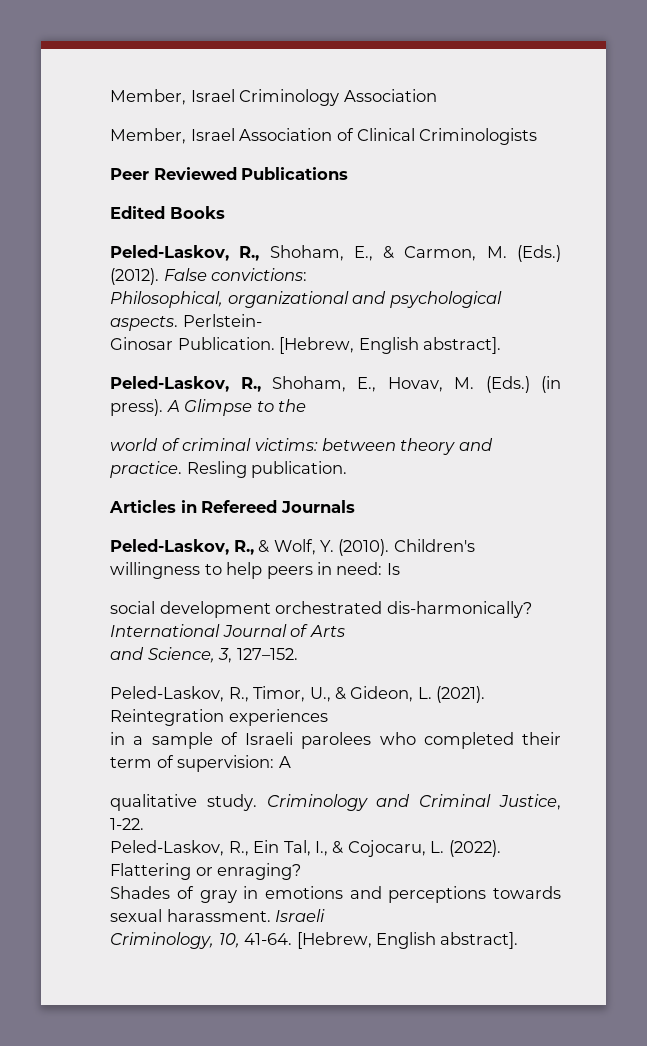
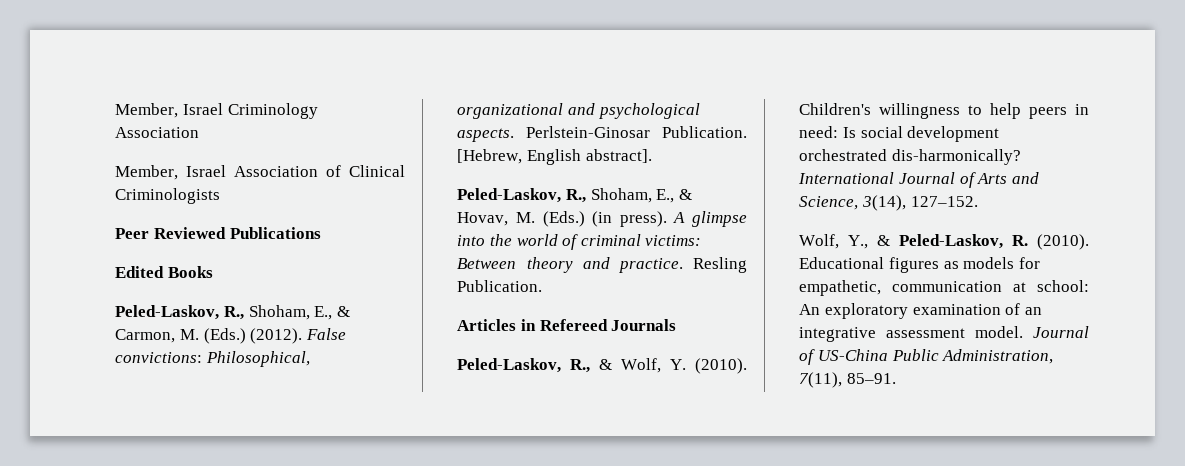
- False convictions:
- Philosophical, organizational and psychological aspects.
+ False convictions: Philosophical, organizational and psychological aspects.
- Perlstein-
- Ginosar Publication.
+ Perlstein-Ginosar Publication.
- Peled-Laskov, R., Shoham, E., Hovav, M. (Eds.) (in press).
+ Peled-Laskov, R., Shoham, E., & Hovav, M. (Eds.) (in press).
- A Glimpse to the
- world of criminal victims: between theory and practice.
+ A glimpse into the world of criminal victims: Between theory and practice.
- Resling publication.
+ Resling Publication.
- Children's willingness to help peers in need: Is
- social development orchestrated dis-harmonically?
+ Children's willingness to help peers in need: Is social development orchestrated dis-harmonically?
- International Journal of Arts
- and Science, 3, 127–152.
+ International Journal of Arts and Science, 3(14), 127–152.
- Peled-Laskov, R., Timor, U., & Gideon, L. (2021). Reintegration experiences
- in a sample of Israeli parolees who completed their term of supervision: A
- qualitative study. Criminology and Criminal Justice, 1-22.
- Peled-Laskov, R., Ein Tal, I., & Cojocaru, L. (2022). Flattering or enraging?
- Shades of gray in emotions and perceptions towards sexual harassment. Israeli
- Criminology, 10, 41-64. [Hebrew, English abstract].
+ Wolf, Y., & Peled-Laskov, R. (2010). Educational figures as models for empathetic, communication at school: An exploratory examination of an integrative assessment model. Journal of US-China Public Administration, 7(11), 85–91.

